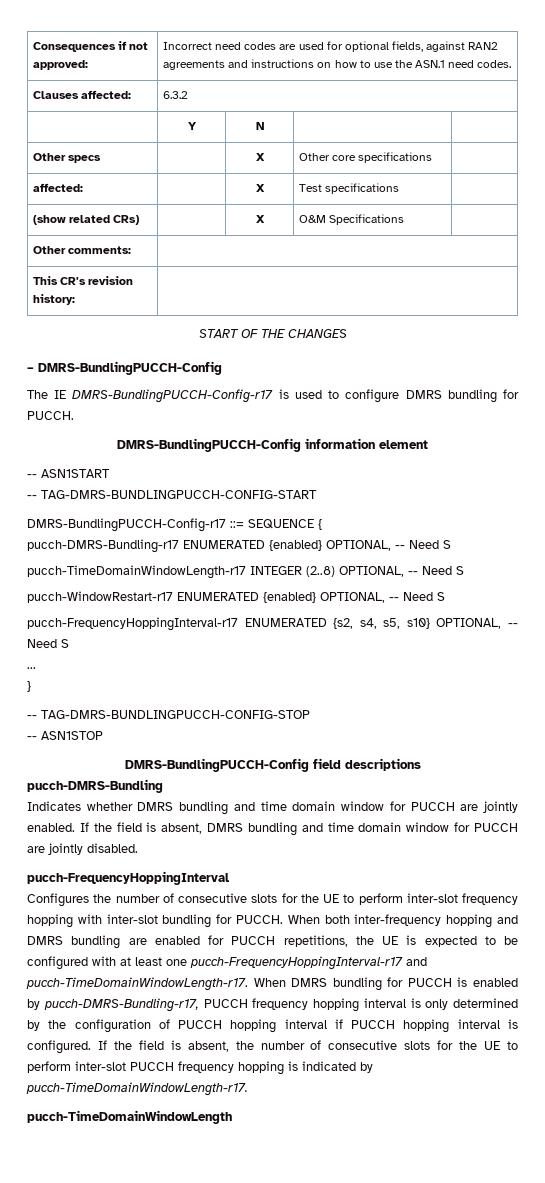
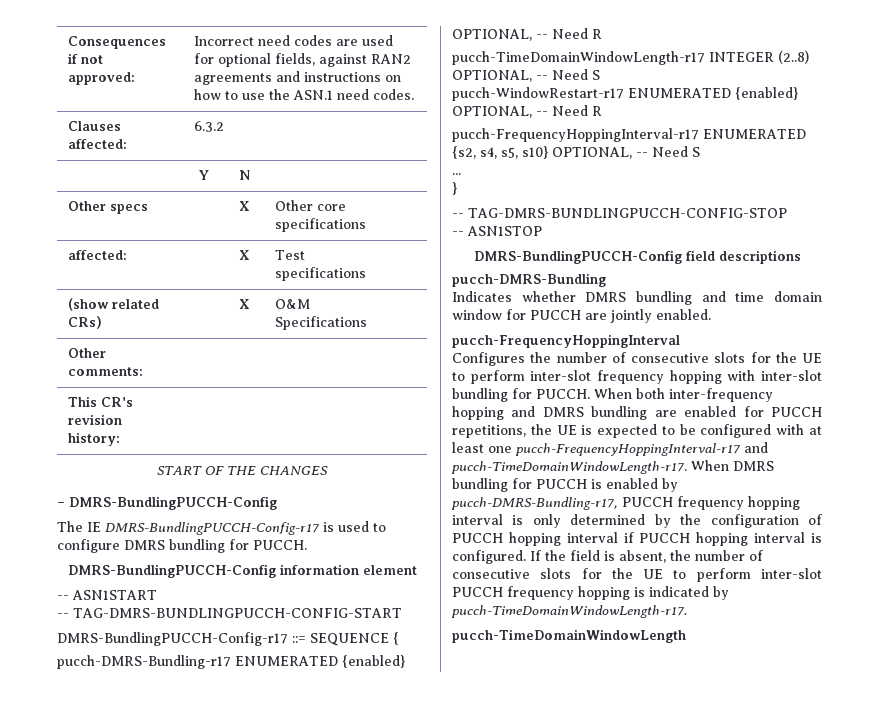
- pucch-DMRS-Bundling-r17 ENUMERATED {enabled} OPTIONAL, -- Need S
+ pucch-DMRS-Bundling-r17 ENUMERATED {enabled} OPTIONAL, -- Need R
- pucch-WindowRestart-r17 ENUMERATED {enabled} OPTIONAL, -- Need S
+ pucch-WindowRestart-r17 ENUMERATED {enabled} OPTIONAL, -- Need R
- If the field is absent, DMRS bundling and time domain window for PUCCH are jointly disabled.

